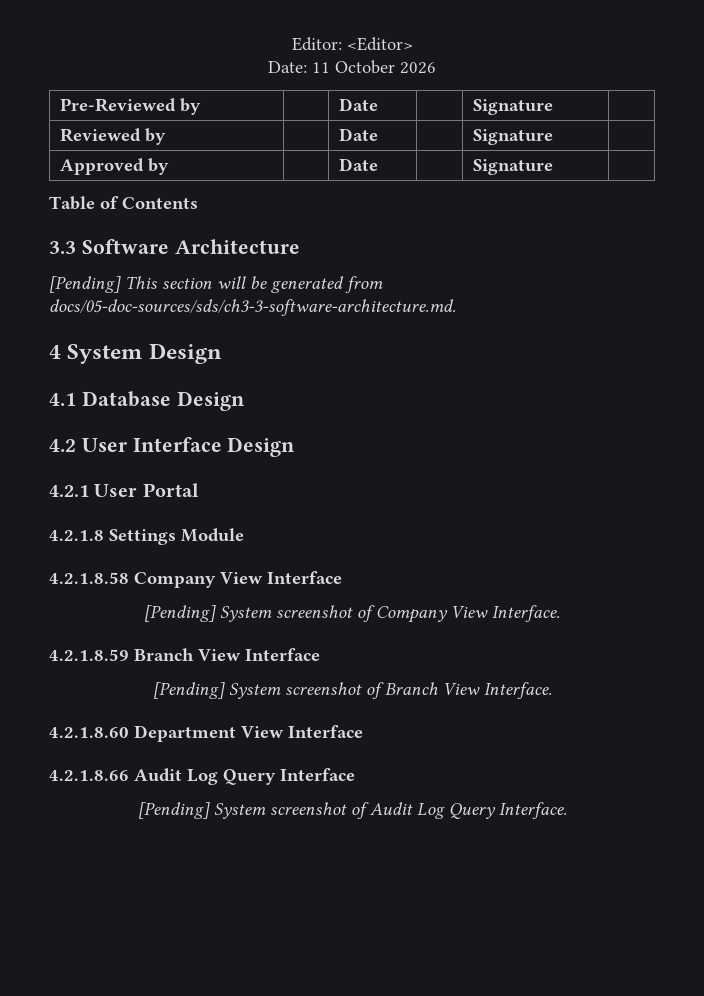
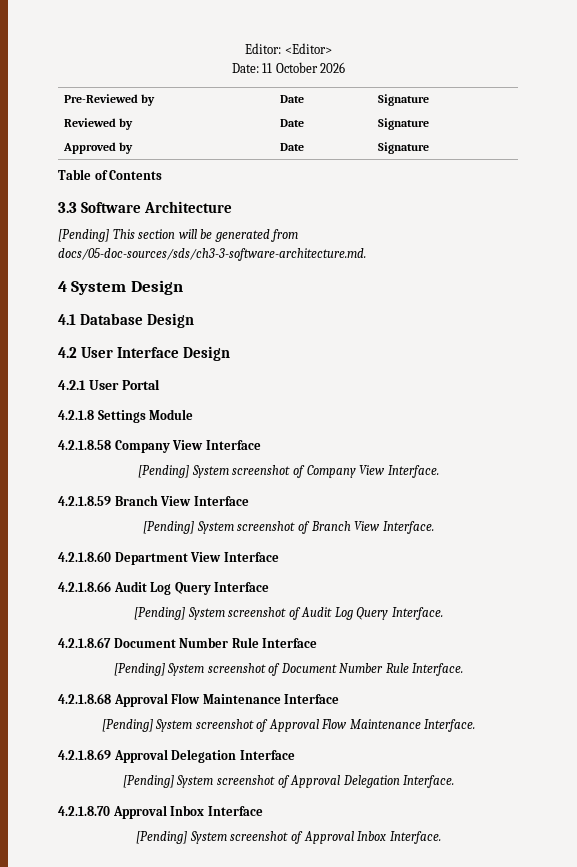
+ 4.2.1.8.67 Document Number Rule Interface
+ [Pending] System screenshot of Document Number Rule Interface.
+ 4.2.1.8.68 Approval Flow Maintenance Interface
+ [Pending] System screenshot of Approval Flow Maintenance Interface.
+ 4.2.1.8.69 Approval Delegation Interface
+ [Pending] System screenshot of Approval Delegation Interface.
+ 4.2.1.8.70 Approval Inbox Interface
+ [Pending] System screenshot of Approval Inbox Interface.

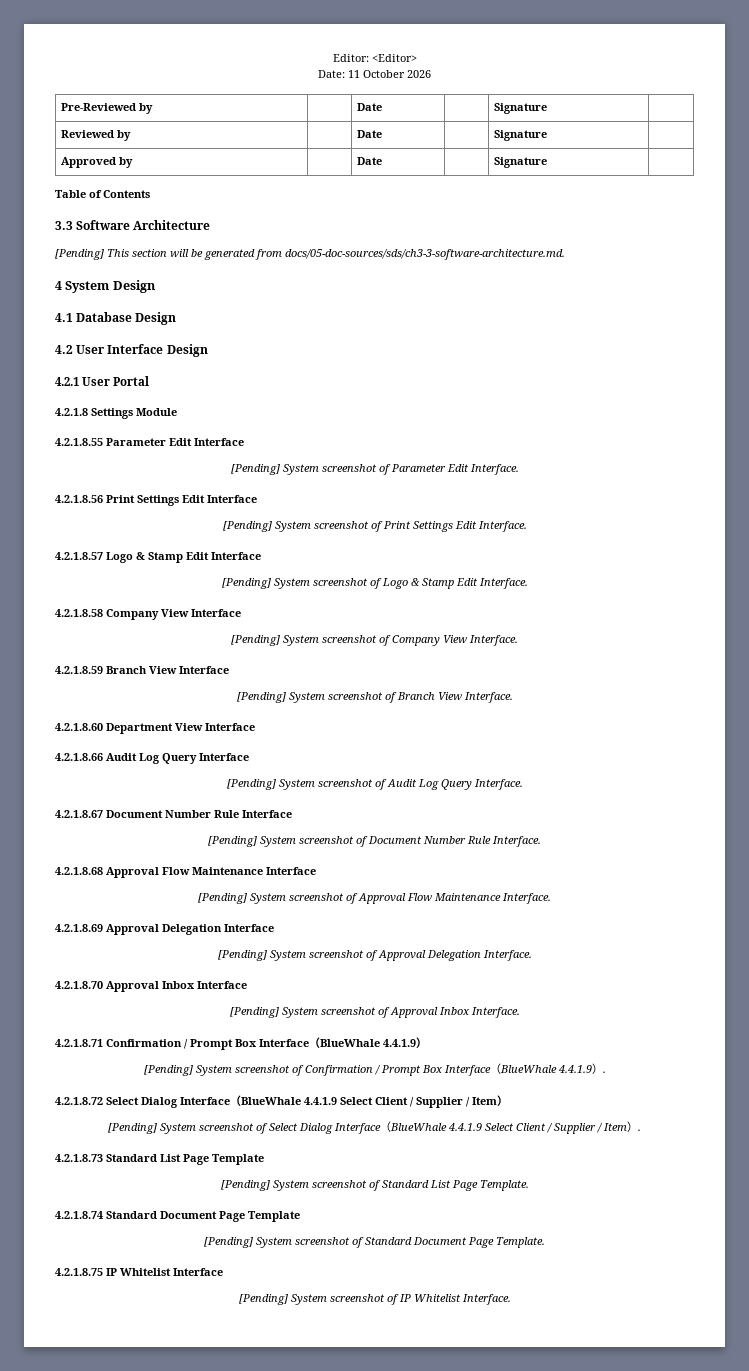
+ 4.2.1.8.55 Parameter Edit Interface
+ [Pending] System screenshot of Parameter Edit Interface.
+ 4.2.1.8.56 Print Settings Edit Interface
+ [Pending] System screenshot of Print Settings Edit Interface.
+ 4.2.1.8.57 Logo & Stamp Edit Interface
+ [Pending] System screenshot of Logo & Stamp Edit Interface.
+ 4.2.1.8.71 Confirmation / Prompt Box Interface（BlueWhale 4.4.1.9）
+ [Pending] System screenshot of Confirmation / Prompt Box Interface（BlueWhale 4.4.1.9）.
+ 4.2.1.8.72 Select Dialog Interface（BlueWhale 4.4.1.9 Select Client / Supplier / Item）
+ [Pending] System screenshot of Select Dialog Interface（BlueWhale 4.4.1.9 Select Client / Supplier / Item）.
+ 4.2.1.8.73 Standard List Page Template
+ [Pending] System screenshot of Standard List Page Template.
+ 4.2.1.8.74 Standard Document Page Template
+ [Pending] System screenshot of Standard Document Page Template.
+ 4.2.1.8.75 IP Whitelist Interface
+ [Pending] System screenshot of IP Whitelist Interface.

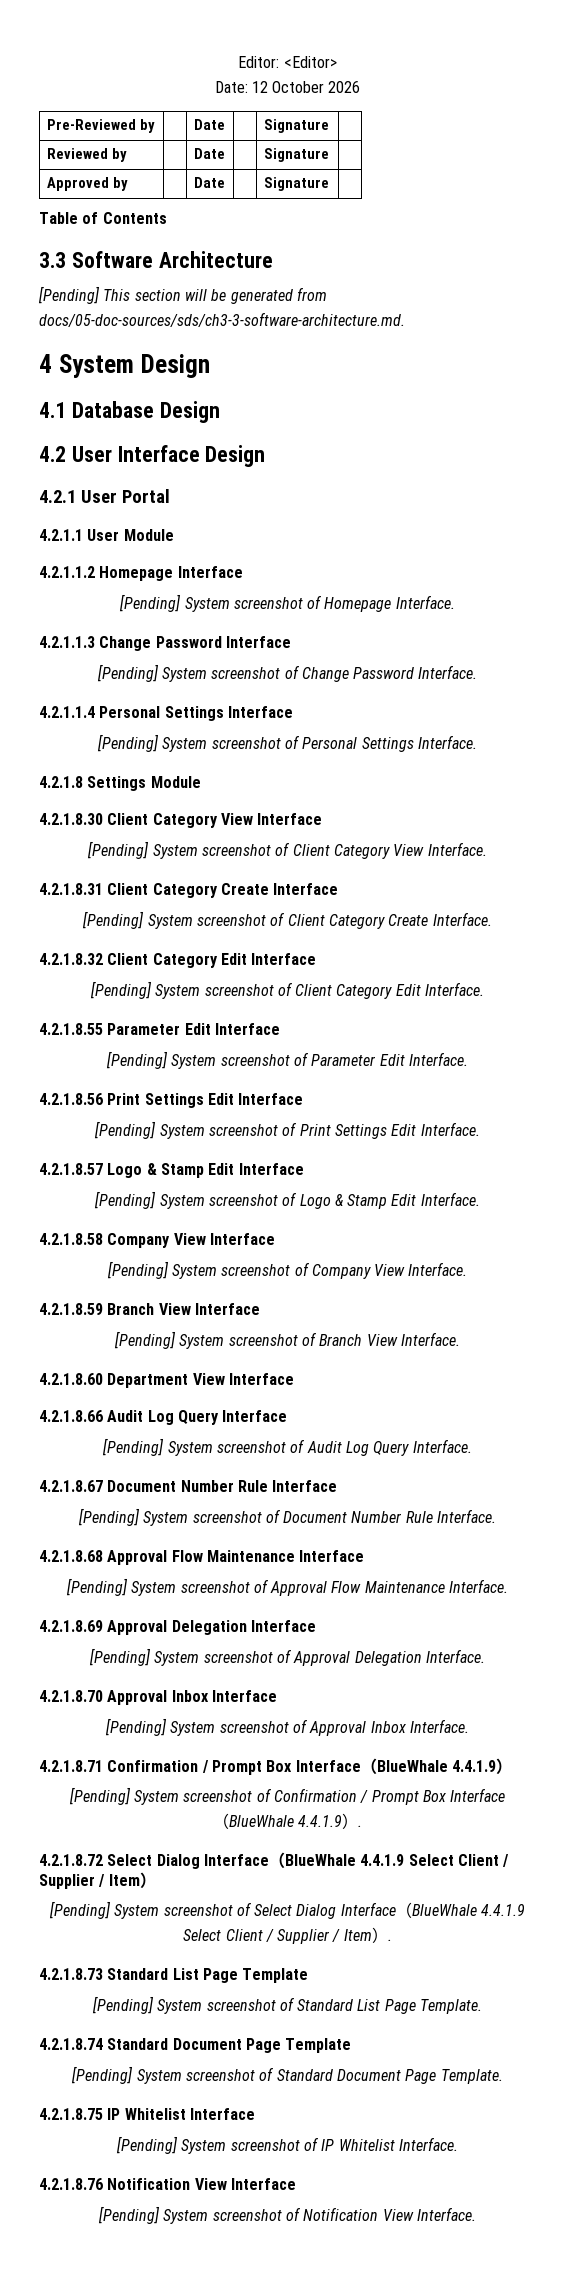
- Date: 11 October 2026
+ Date: 12 October 2026
+ 4.2.1.1 User Module
+ 4.2.1.1.2 Homepage Interface
+ [Pending] System screenshot of Homepage Interface.
+ 4.2.1.1.3 Change Password Interface
+ [Pending] System screenshot of Change Password Interface.
+ 4.2.1.1.4 Personal Settings Interface
+ [Pending] System screenshot of Personal Settings Interface.
  4.2.1.8 Settings Module
+ 4.2.1.8.30 Client Category View Interface
+ [Pending] System screenshot of Client Category View Interface.
+ 4.2.1.8.31 Client Category Create Interface
+ [Pending] System screenshot of Client Category Create Interface.
+ 4.2.1.8.32 Client Category Edit Interface
+ [Pending] System screenshot of Client Category Edit Interface.
+ 4.2.1.8.76 Notification View Interface
+ [Pending] System screenshot of Notification View Interface.

